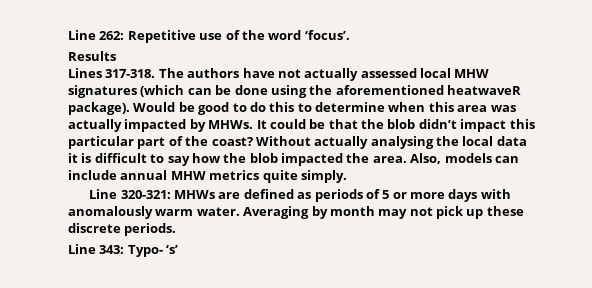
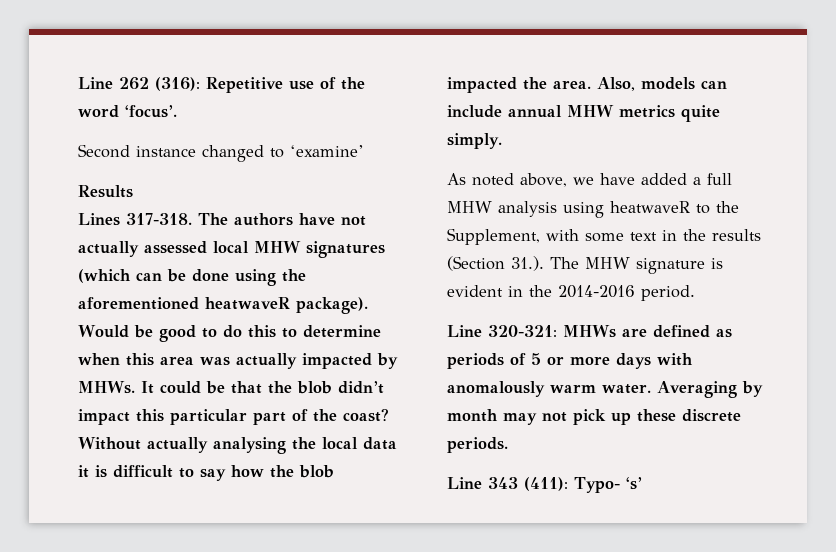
- Line 262: Repetitive use of the word ‘focus’.
+ Line 262 (316): Repetitive use of the word ‘focus’.
+ Second instance changed to ‘examine’
+ As noted above, we have added a full MHW analysis using heatwaveR to the Supplement, with some text in the results (Section 31.). The MHW signature is evident in the 2014-2016 period.
- Line 343: Typo- ‘s’
+ Line 343 (411): Typo- ‘s’

